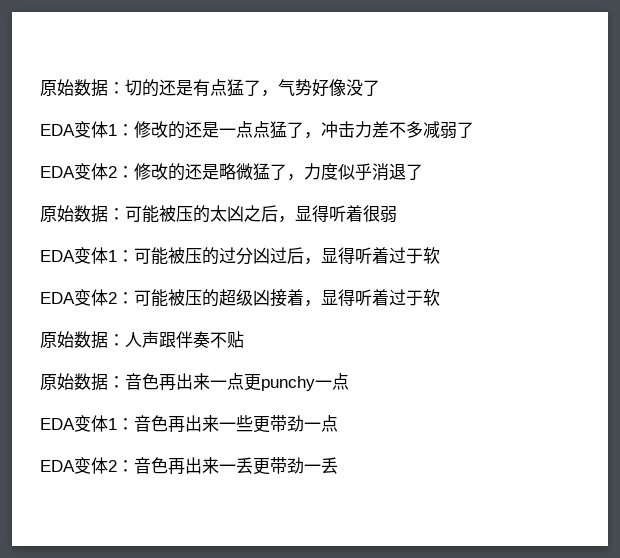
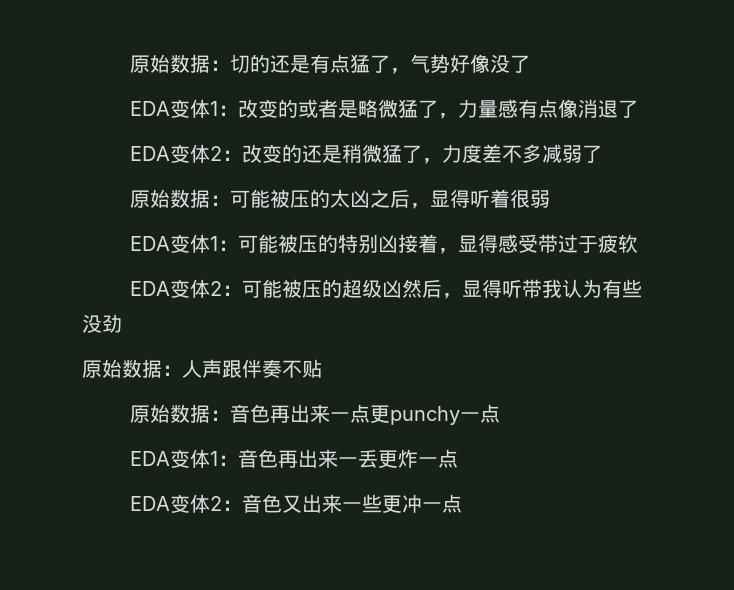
- EDA变体1：修改的还是一点点猛了，冲击力差不多减弱了
+ EDA变体1：改变的或者是略微猛了，力量感有点像消退了
- EDA变体2：修改的还是略微猛了，力度似乎消退了
+ EDA变体2：改变的还是稍微猛了，力度差不多减弱了
- EDA变体1：可能被压的过分凶过后，显得听着过于软
+ EDA变体1：可能被压的特别凶接着，显得感受带过于疲软
- EDA变体2：可能被压的超级凶接着，显得听着过于软
+ EDA变体2：可能被压的超级凶然后，显得听带我认为有些没劲
- EDA变体1：音色再出来一些更带劲一点
+ EDA变体1：音色再出来一丢更炸一点
- EDA变体2：音色再出来一丢更带劲一丢
+ EDA变体2：音色又出来一些更冲一点

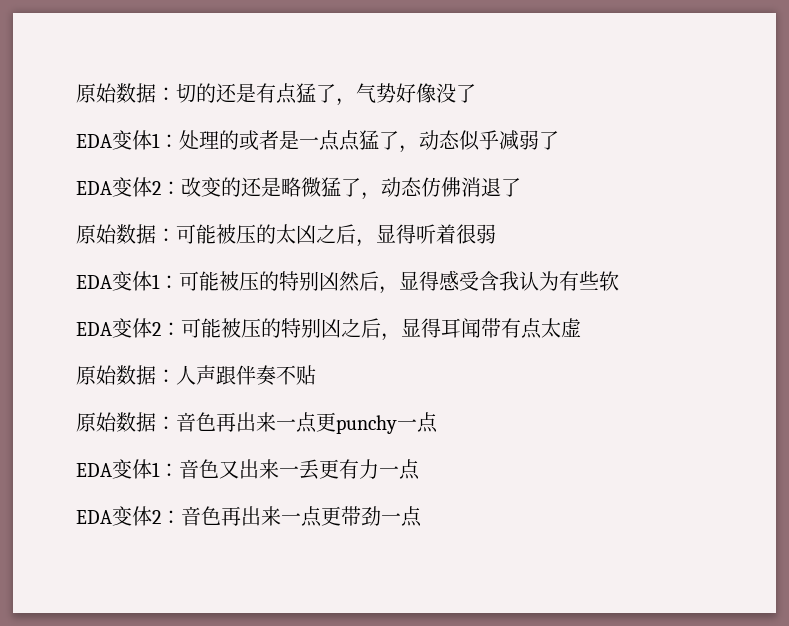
- EDA变体1：改变的或者是略微猛了，力量感有点像消退了
+ EDA变体1：处理的或者是一点点猛了，动态似乎减弱了
- EDA变体2：改变的还是稍微猛了，力度差不多减弱了
+ EDA变体2：改变的还是略微猛了，动态仿佛消退了
- EDA变体1：可能被压的特别凶接着，显得感受带过于疲软
+ EDA变体1：可能被压的特别凶然后，显得感受含我认为有些软
- EDA变体2：可能被压的超级凶然后，显得听带我认为有些没劲
+ EDA变体2：可能被压的特别凶之后，显得耳闻带有点太虚
- EDA变体1：音色再出来一丢更炸一点
+ EDA变体1：音色又出来一丢更有力一点
- EDA变体2：音色又出来一些更冲一点
+ EDA变体2：音色再出来一点更带劲一点

